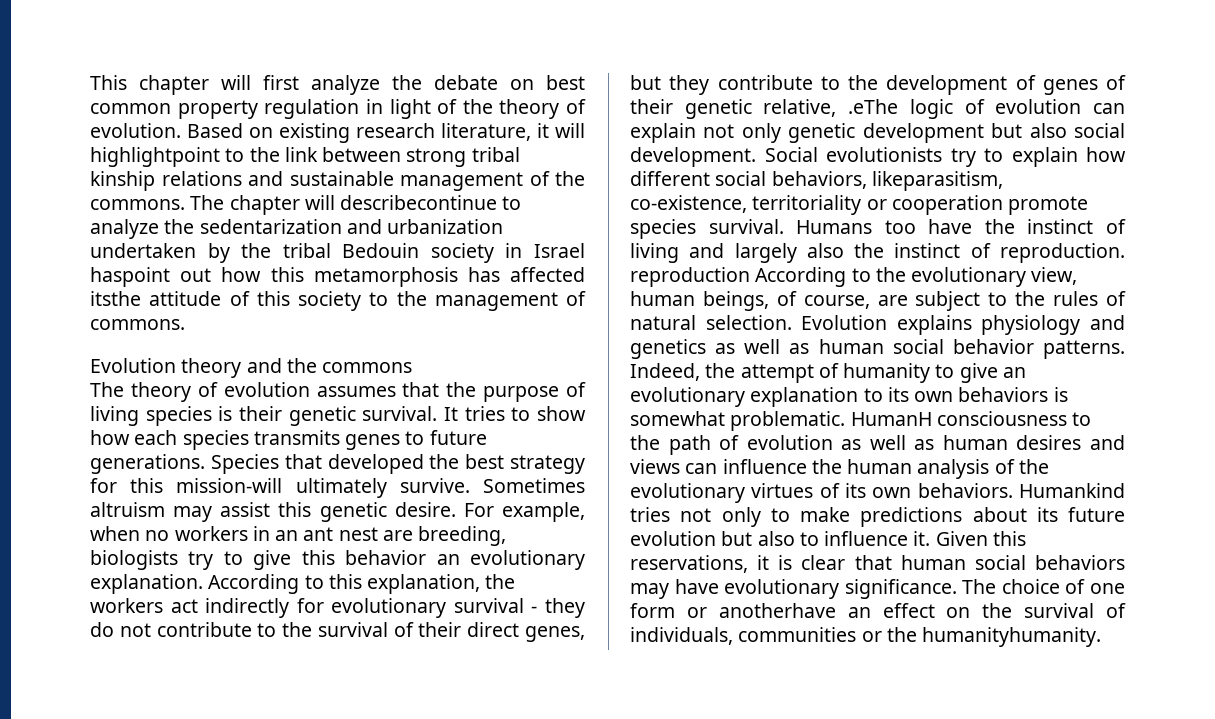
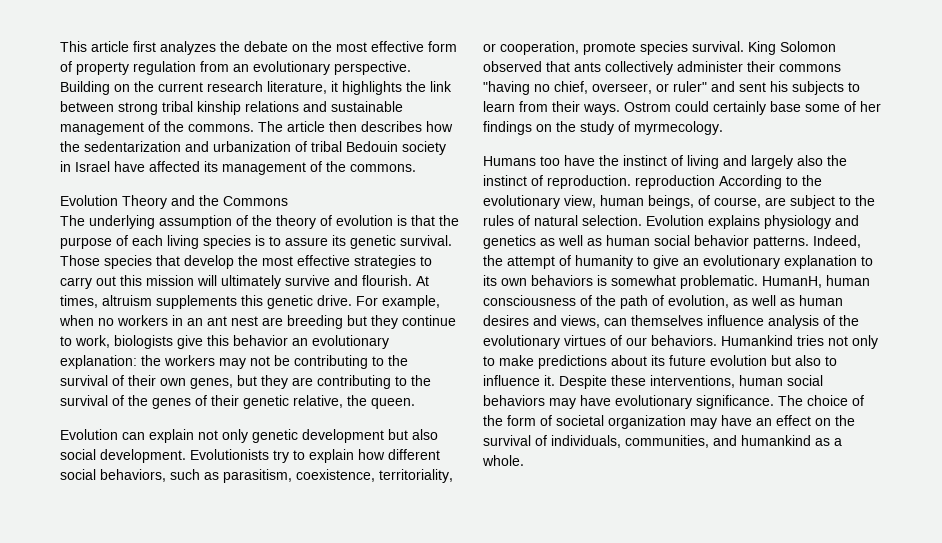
- This chapter will first analyze the debate on best common property regulation in light of the theory of evolution. Based on existing research literature, it will highlightpoint to the link between strong tribal kinship relations and sustainable management of the commons.
+ This article first analyzes the debate on the most effective form of property regulation from an evolutionary perspective. Building on the current research literature, it highlights the link between strong tribal kinship relations and sustainable management of the commons.
- The chapter will describecontinue to analyze the sedentarization and urbanization undertaken by the tribal Bedouin society in Israel haspoint out how this metamorphosis has affected itsthe attitude of this society to the management of commons.
+ The article then describes how the sedentarization and urbanization of tribal Bedouin society in Israel have affected its management of the commons.
- Evolution theory and the commons
- The theory of evolution assumes that the purpose of living species is their genetic survival. It tries to show how each species transmits genes to future generations. Species that developed the best strategy for this mission-will ultimately survive. Sometimes altruism may assist this genetic desire.
+ Evolution Theory and the Commons
+ The underlying assumption of the theory of evolution is that the purpose of each living species is to assure its genetic survival. Those species that develop the most effective strategies to carry out this mission will ultimately survive and flourish. At times, altruism supplements this genetic drive.
- For example, when no workers in an ant nest are breeding, biologists try to give this behavior an evolutionary explanation. According to this explanation, the workers act indirectly for evolutionary survival - they do not contribute to the survival of their direct genes, but they contribute to the development of genes of their genetic relative, .eThe logic of evolution can explain not only genetic development but also social development.
+ For example, when no workers in an ant nest are breeding but they continue to work, biologists give this behavior an evolutionary explanation: the workers may not be contributing to the survival of their own genes, but they are contributing to the survival of the genes of their genetic relative, the queen.
+ Evolution can explain not only genetic development but also social development.
- Social evolutionists try to explain how different social behaviors, likeparasitism, co-existence, territoriality or cooperation promote species survival. Humans too have the instinct of living and largely also the instinct of reproduction. reproduction According to the evolutionary view, human beings, of course, are subject to the rules of natural selection.
+ Evolutionists try to explain how different social behaviors, such as parasitism, coexistence, territoriality, or cooperation, promote species survival. King Solomon observed that ants collectively administer their commons "having no chief, overseer, or ruler" and sent his subjects to learn from their ways. Ostrom could certainly base some of her findings on the study of myrmecology.
+ Humans too have the instinct of living and largely also the instinct of reproduction. reproduction According to the evolutionary view, human beings, of course, are subject to the rules of natural selection.
- HumanH consciousness to the path of evolution as well as human desires and views can influence the human analysis of the evolutionary virtues of its own behaviors.
+ HumanH, human consciousness of the path of evolution, as well as human desires and views, can themselves influence analysis of the evolutionary virtues of our behaviors.
- Given this reservations, it is clear that human social behaviors may have evolutionary significance.
+ Despite these interventions, human social behaviors may have evolutionary significance.
- The choice of one form or anotherhave an effect on the survival of individuals, communities or the humanityhumanity.
+ The choice of the form of societal organization may have an effect on the survival of individuals, communities, and humankind as a whole.

